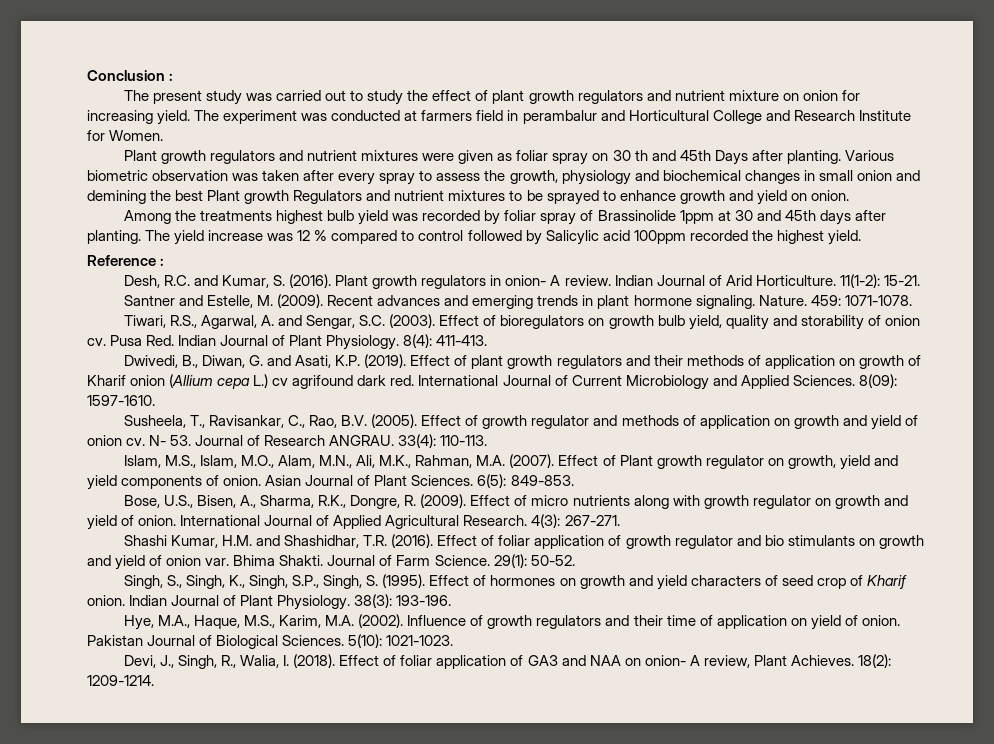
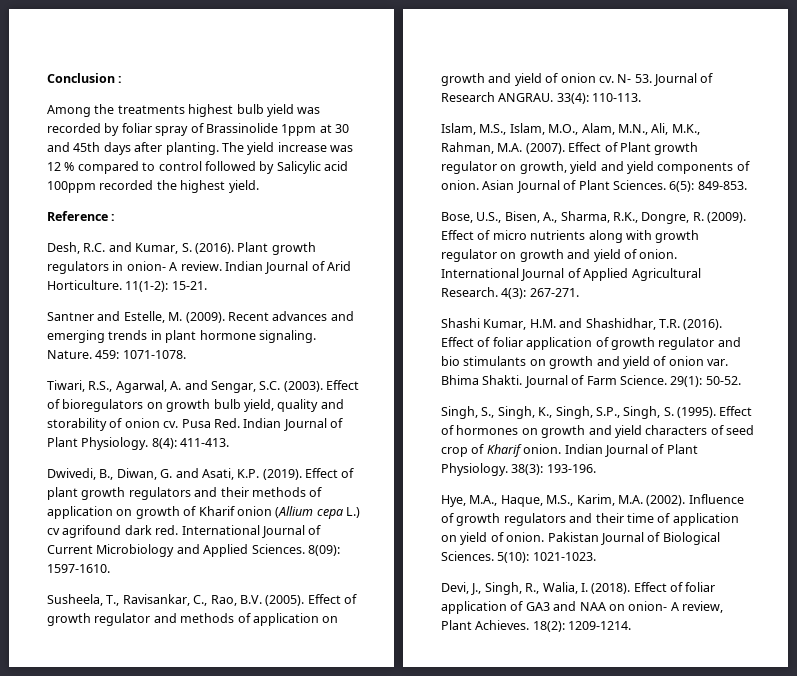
- The present study was carried out to study the effect of plant growth regulators and nutrient mixture on onion for increasing yield. The experiment was conducted at farmers field in perambalur and Horticultural College and Research Institute for Women.
- Plant growth regulators and nutrient mixtures were given as foliar spray on 30 th and 45th Days after planting. Various biometric observation was taken after every spray to assess the growth, physiology and biochemical changes in small onion and demining the best Plant growth Regulators and nutrient mixtures to be sprayed to enhance growth and yield on onion.

